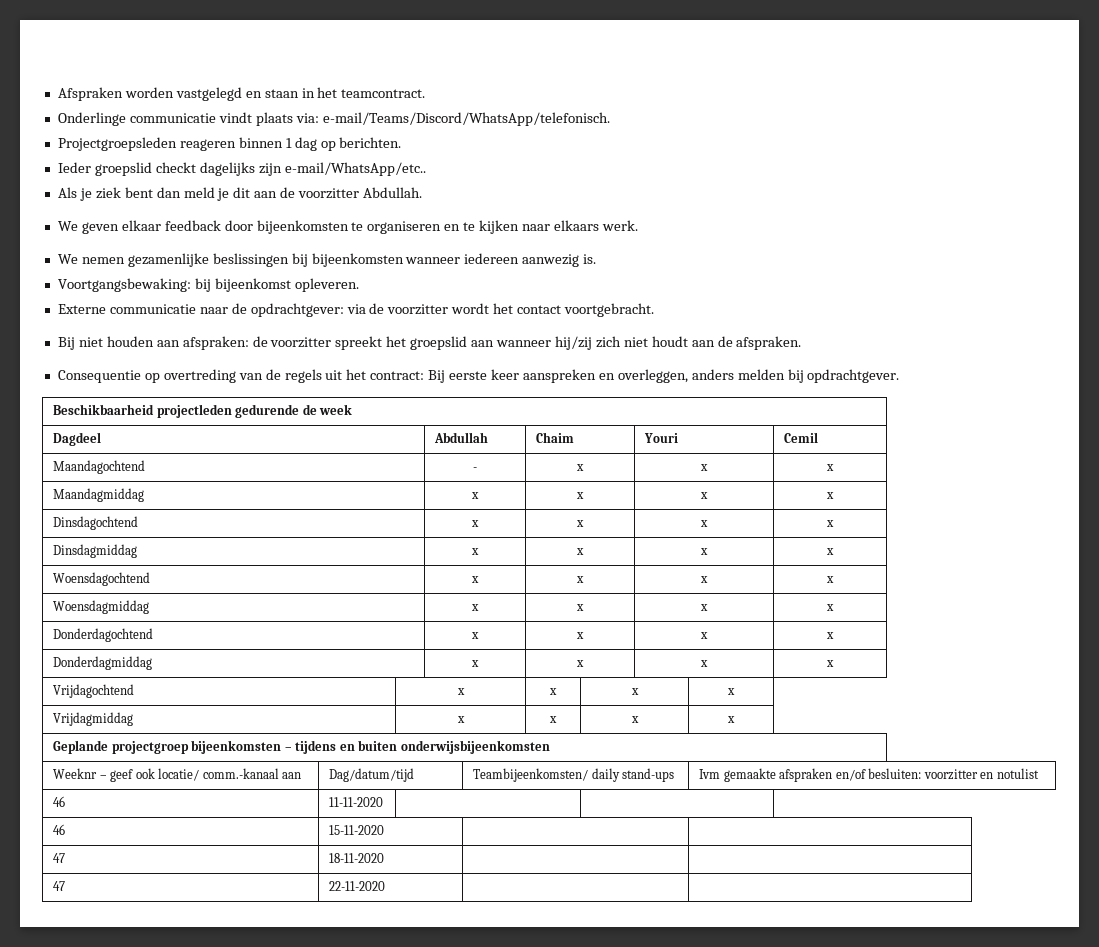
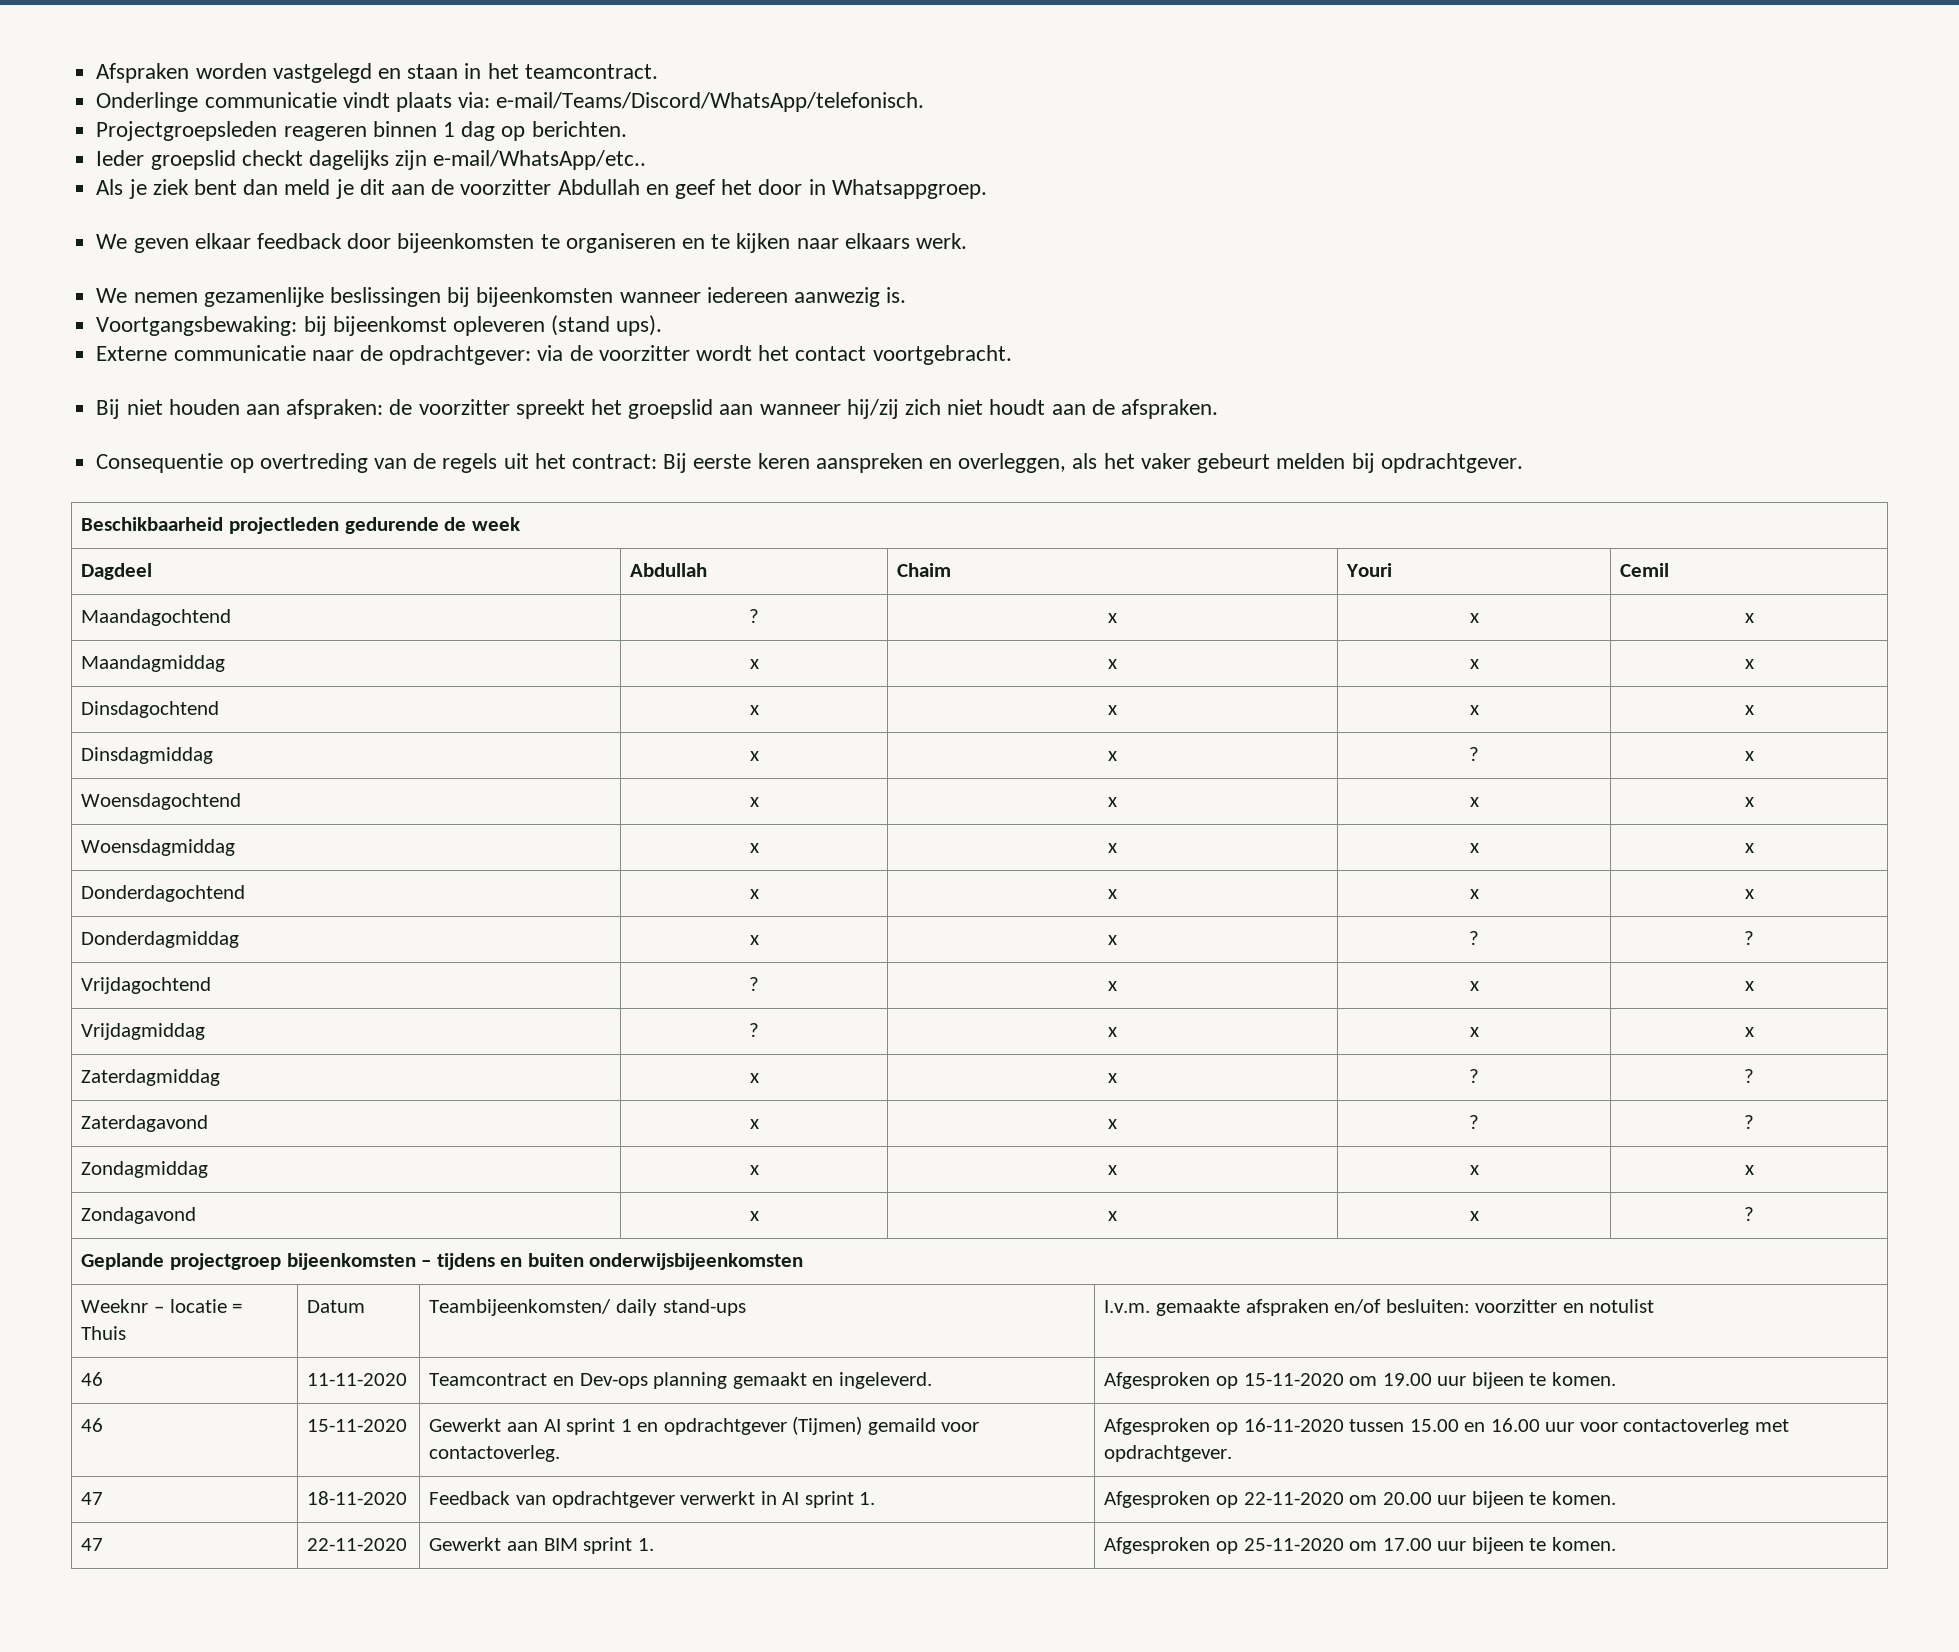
- Als je ziek bent dan meld je dit aan de voorzitter Abdullah.
+ Als je ziek bent dan meld je dit aan de voorzitter Abdullah en geef het door in Whatsappgroep.
- Voortgangsbewaking: bij bijeenkomst opleveren.
+ Voortgangsbewaking: bij bijeenkomst opleveren (stand ups).
- Consequentie op overtreding van de regels uit het contract: Bij eerste keer aanspreken en overleggen, anders melden bij opdrachtgever.
+ Consequentie op overtreding van de regels uit het contract: Bij eerste keren aanspreken en overleggen, als het vaker gebeurt melden bij opdrachtgever.
- Maandagochtend | - | x | x | x
+ Maandagochtend | ? | x | x | x
- Dinsdagmiddag | x | x | x | x
+ Dinsdagmiddag | x | x | ? | x
- Donderdagmiddag | x | x | x | x
- Vrijdagochtend | x | x | x | x
- Vrijdagmiddag | x | x | x | x
+ Donderdagmiddag | x | x | ? | ?
+ Vrijdagochtend | ? | x | x | x
+ Vrijdagmiddag | ? | x | x | x
+ Zaterdagmiddag | x | x | ? | ?
+ Zaterdagavond | x | x | ? | ?
+ Zondagmiddag | x | x | x | x
+ Zondagavond | x | x | x | ?
- Weeknr – geef ook locatie/ comm.-kanaal aan | Dag/datum/tijd | Teambijeenkomsten/ daily stand-ups | Ivm gemaakte afspraken en/of besluiten: voorzitter en notulist
+ Weeknr – locatie = Thuis | Datum | Teambijeenkomsten/ daily stand-ups | I.v.m. gemaakte afspraken en/of besluiten: voorzitter en notulist
- 46 | 11-11-2020 | |
- 46 | 15-11-2020 | |
- 47 | 18-11-2020 | |
- 47 | 22-11-2020 | |
+ 46 | 11-11-2020 | Teamcontract en Dev-ops planning gemaakt en ingeleverd. | Afgesproken op 15-11-2020 om 19.00 uur bijeen te komen.
+ 46 | 15-11-2020 | Gewerkt aan AI sprint 1 en opdrachtgever (Tijmen) gemaild voor contactoverleg. | Afgesproken op 16-11-2020 tussen 15.00 en 16.00 uur voor contactoverleg met opdrachtgever.
+ 47 | 18-11-2020 | Feedback van opdrachtgever verwerkt in AI sprint 1. | Afgesproken op 22-11-2020 om 20.00 uur bijeen te komen.
+ 47 | 22-11-2020 | Gewerkt aan BIM sprint 1. | Afgesproken op 25-11-2020 om 17.00 uur bijeen te komen.

